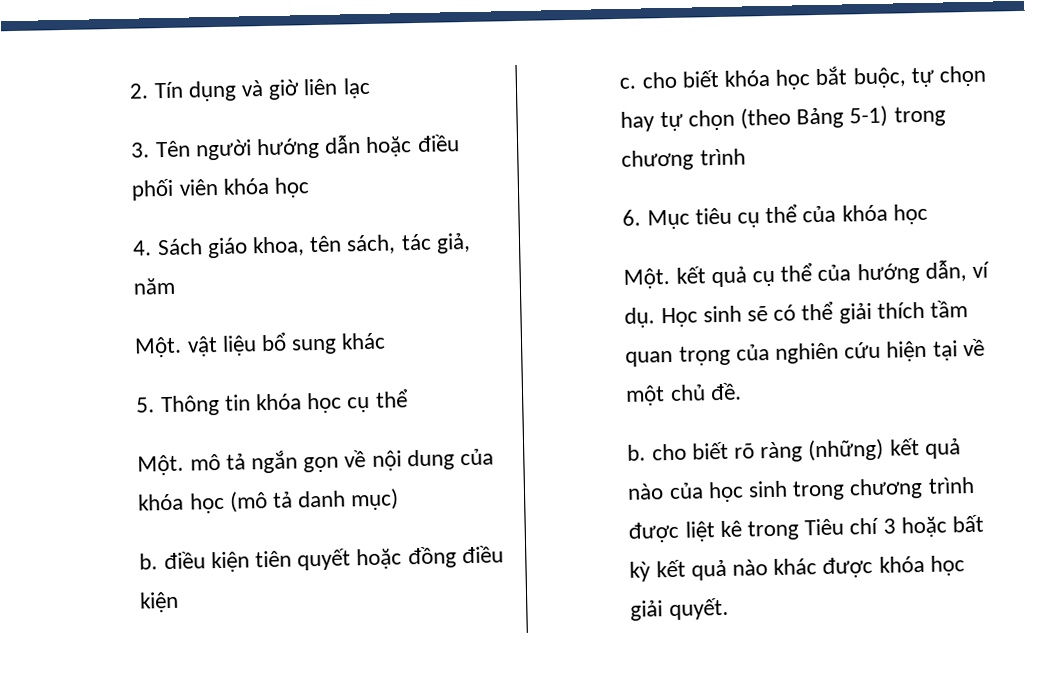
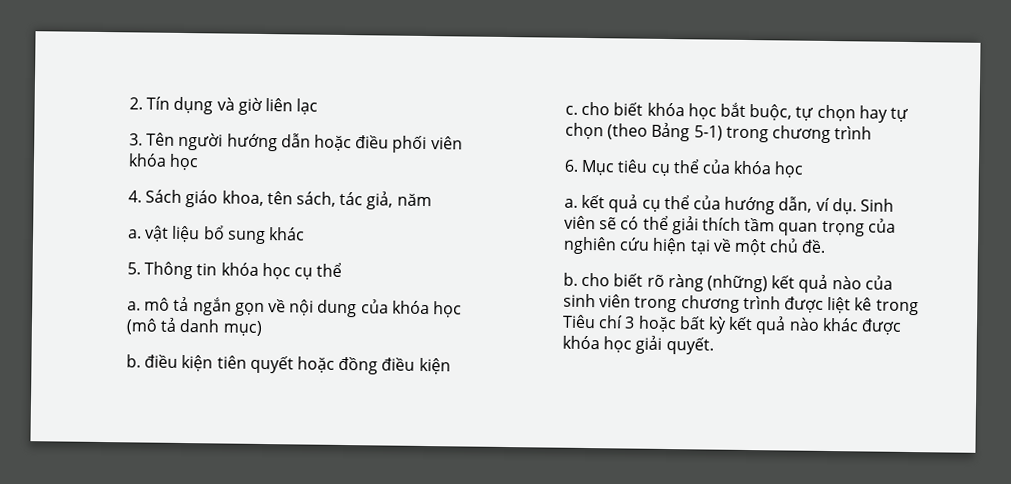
- Một. vật liệu bổ sung khác
+ a. vật liệu bổ sung khác
- Một. mô tả ngắn gọn về nội dung của khóa học (mô tả danh mục)
+ a. mô tả ngắn gọn về nội dung của khóa học (mô tả danh mục)
- Một. kết quả cụ thể của hướng dẫn, ví dụ.
+ a. kết quả cụ thể của hướng dẫn, ví dụ.
- Học sinh sẽ có thể giải thích tầm quan trọng của nghiên cứu hiện tại về một chủ đề.
+ Sinh viên sẽ có thể giải thích tầm quan trọng của nghiên cứu hiện tại về một chủ đề.
- b. cho biết rõ ràng (những) kết quả nào của học sinh trong chương trình được liệt kê trong Tiêu chí 3 hoặc bất kỳ kết quả nào khác được khóa học giải quyết.
+ b. cho biết rõ ràng (những) kết quả nào của sinh viên trong chương trình được liệt kê trong Tiêu chí 3 hoặc bất kỳ kết quả nào khác được khóa học giải quyết.

